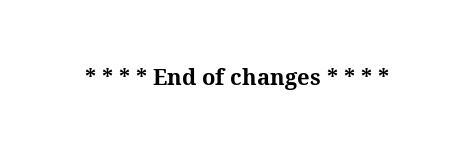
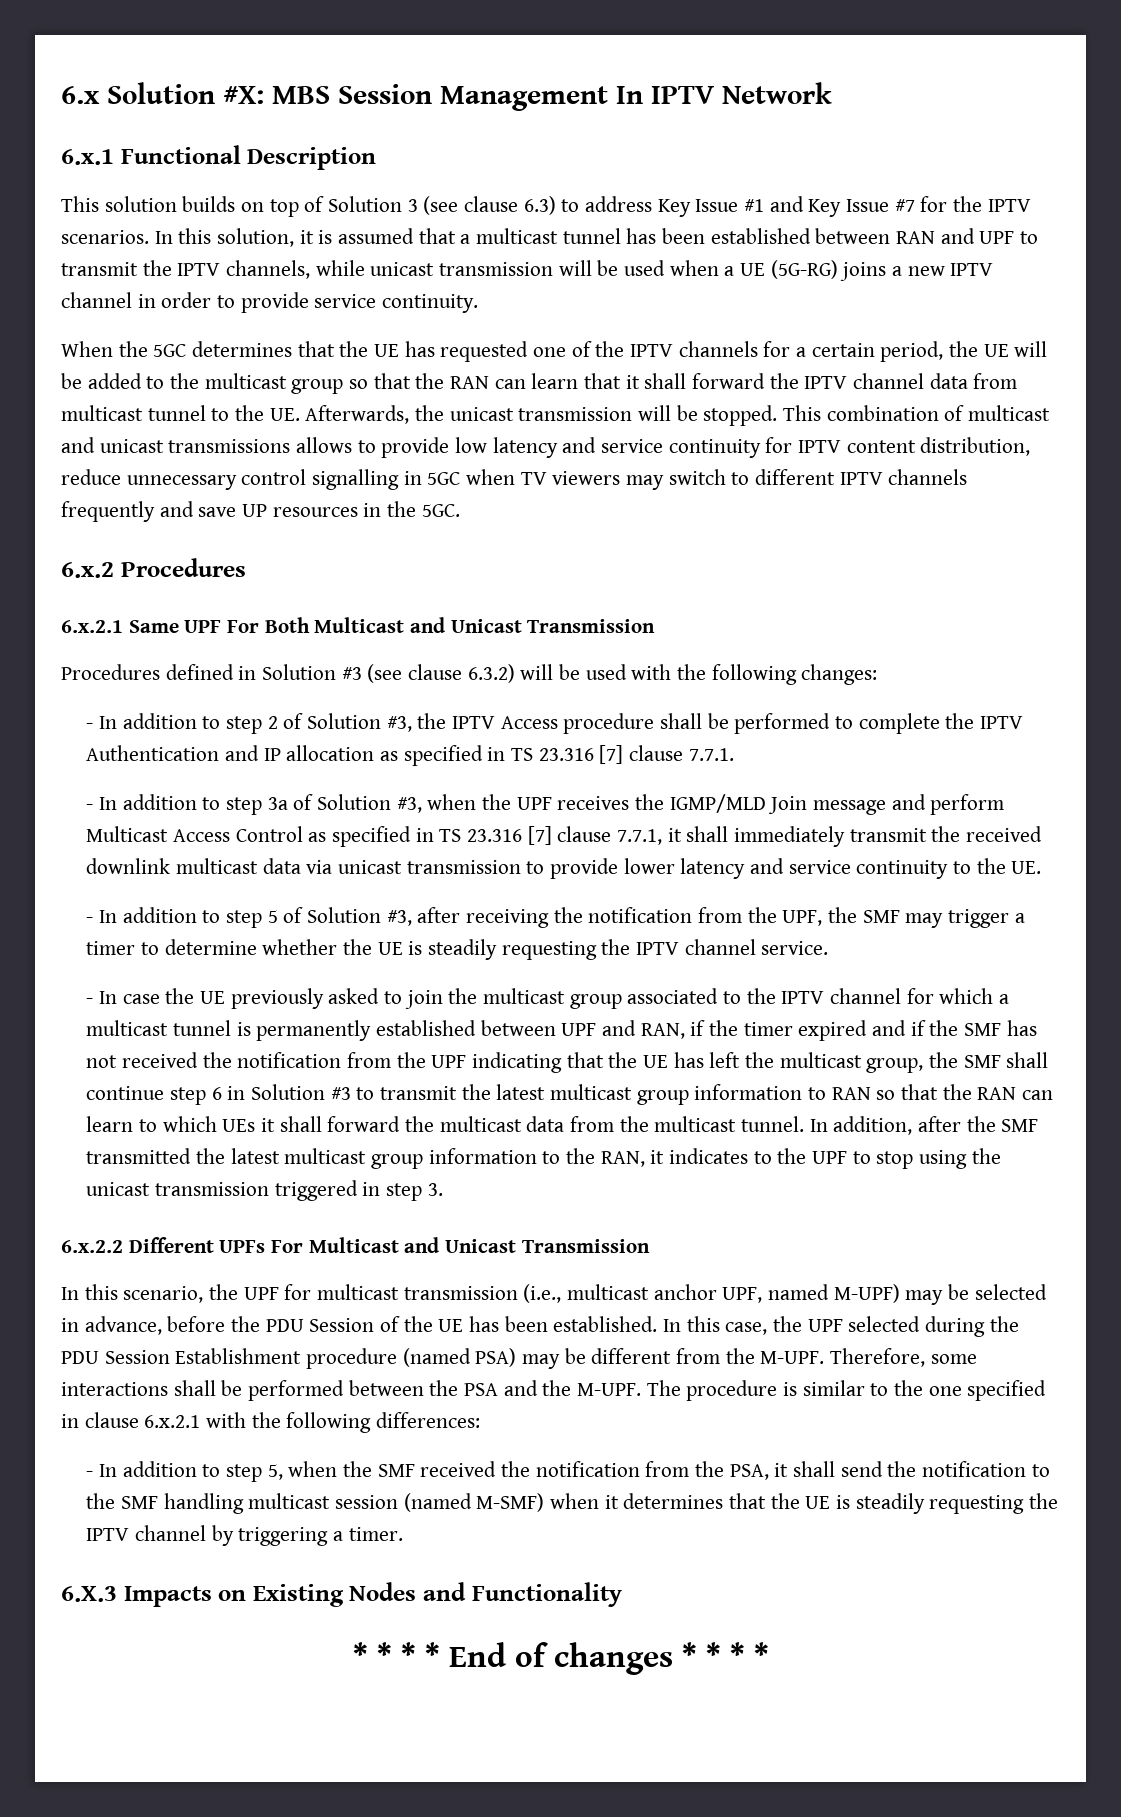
+ 6.x Solution #X: MBS Session Management In IPTV Network
+ 6.x.1 Functional Description
+ This solution builds on top of Solution 3 (see clause 6.3) to address Key Issue #1 and Key Issue #7 for the IPTV scenarios. In this solution, it is assumed that a multicast tunnel has been established between RAN and UPF to transmit the IPTV channels, while unicast transmission will be used when a UE (5G-RG) joins a new IPTV channel in order to provide service continuity.
+ When the 5GC determines that the UE has requested one of the IPTV channels for a certain period, the UE will be added to the multicast group so that the RAN can learn that it shall forward the IPTV channel data from multicast tunnel to the UE. Afterwards, the unicast transmission will be stopped. This combination of multicast and unicast transmissions allows to provide low latency and service continuity for IPTV content distribution, reduce unnecessary control signalling in 5GC when TV viewers may switch to different IPTV channels frequently and save UP resources in the 5GC.
+ 6.x.2 Procedures
+ 6.x.2.1 Same UPF For Both Multicast and Unicast Transmission
+ Procedures defined in Solution #3 (see clause 6.3.2) will be used with the following changes:
+ - In addition to step 2 of Solution #3, the IPTV Access procedure shall be performed to complete the IPTV Authentication and IP allocation as specified in TS 23.316 [7] clause 7.7.1.
+ - In addition to step 3a of Solution #3, when the UPF receives the IGMP/MLD Join message and perform Multicast Access Control as specified in TS 23.316 [7] clause 7.7.1, it shall immediately transmit the received downlink multicast data via unicast transmission to provide lower latency and service continuity to the UE.
+ - In addition to step 5 of Solution #3, after receiving the notification from the UPF, the SMF may trigger a timer to determine whether the UE is steadily requesting the IPTV channel service.
+ - In case the UE previously asked to join the multicast group associated to the IPTV channel for which a multicast tunnel is permanently established between UPF and RAN, if the timer expired and if the SMF has not received the notification from the UPF indicating that the UE has left the multicast group, the SMF shall continue step 6 in Solution #3 to transmit the latest multicast group information to RAN so that the RAN can learn to which UEs it shall forward the multicast data from the multicast tunnel. In addition, after the SMF transmitted the latest multicast group information to the RAN, it indicates to the UPF to stop using the unicast transmission triggered in step 3.
+ 6.x.2.2 Different UPFs For Multicast and Unicast Transmission
+ In this scenario, the UPF for multicast transmission (i.e., multicast anchor UPF, named M-UPF) may be selected in advance, before the PDU Session of the UE has been established. In this case, the UPF selected during the PDU Session Establishment procedure (named PSA) may be different from the M-UPF. Therefore, some interactions shall be performed between the PSA and the M-UPF. The procedure is similar to the one specified in clause 6.x.2.1 with the following differences:
+ - In addition to step 5, when the SMF received the notification from the PSA, it shall send the notification to the SMF handling multicast session (named M-SMF) when it determines that the UE is steadily requesting the IPTV channel by triggering a timer.
+ 6.X.3 Impacts on Existing Nodes and Functionality

